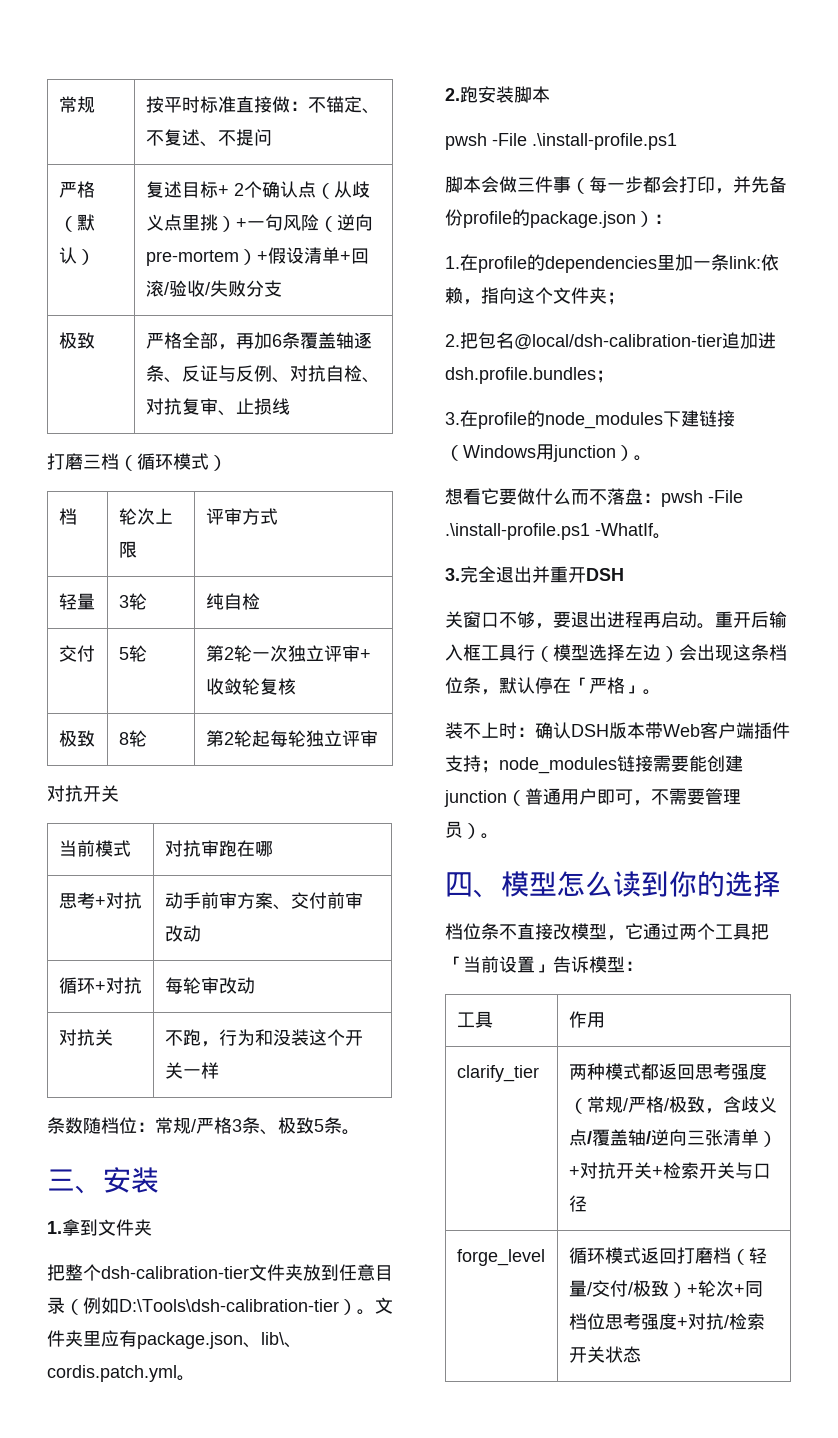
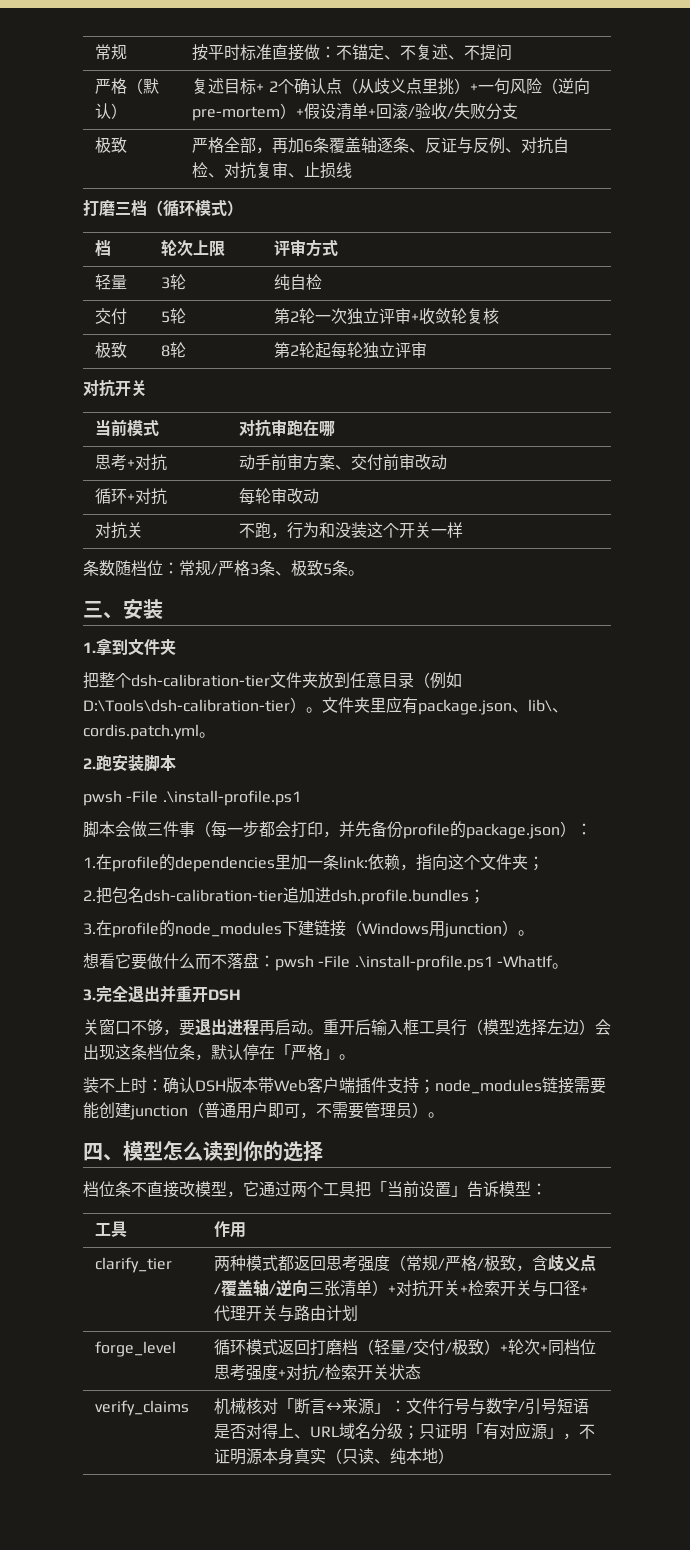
- 2.把包名@local/dsh-calibration-tier追加进dsh.profile.bundles；
+ 2.把包名dsh-calibration-tier追加进dsh.profile.bundles；
- clarify_tier | 两种模式都返回思考强度（常规/严格/极致，含歧义点/覆盖轴/逆向三张清单）+对抗开关+检索开关与口径
+ clarify_tier | 两种模式都返回思考强度（常规/严格/极致，含歧义点/覆盖轴/逆向三张清单）+对抗开关+检索开关与口径+代理开关与路由计划
+ verify_claims | 机械核对「断言↔来源」：文件行号与数字/引号短语是否对得上、URL域名分级；只证明「有对应源」，不证明源本身真实（只读、纯本地）

